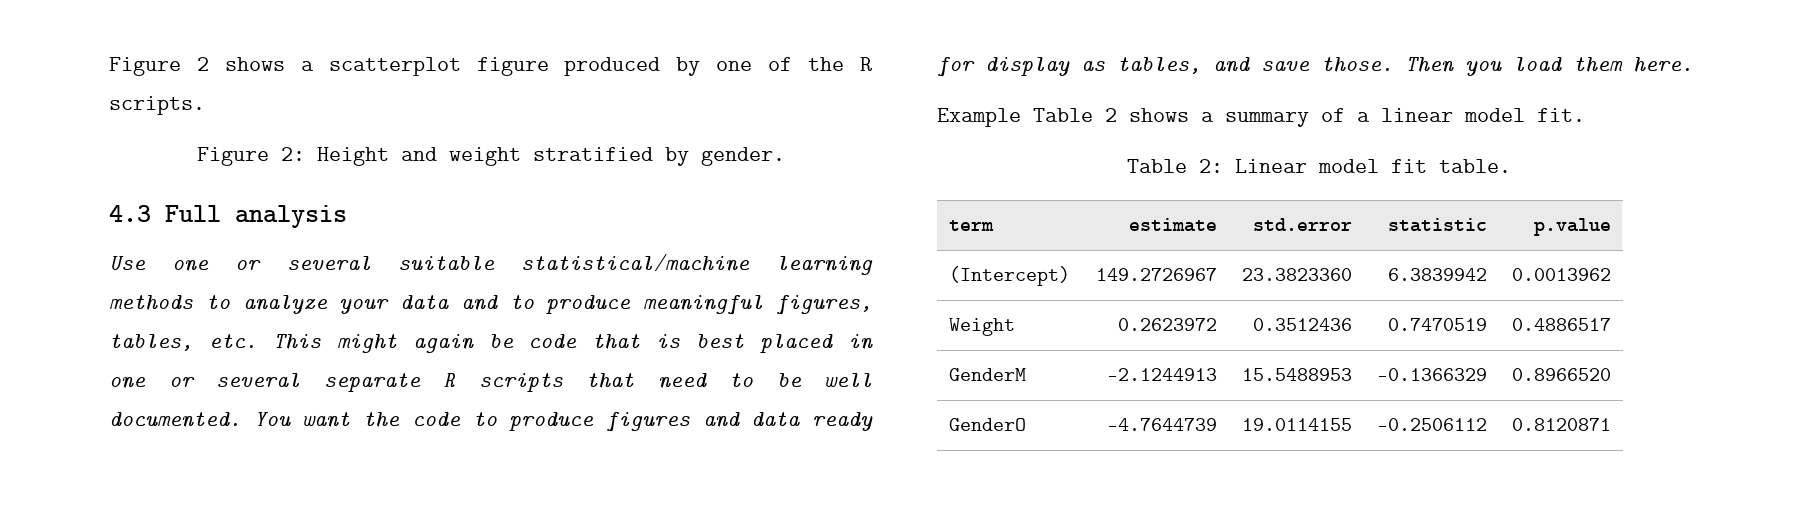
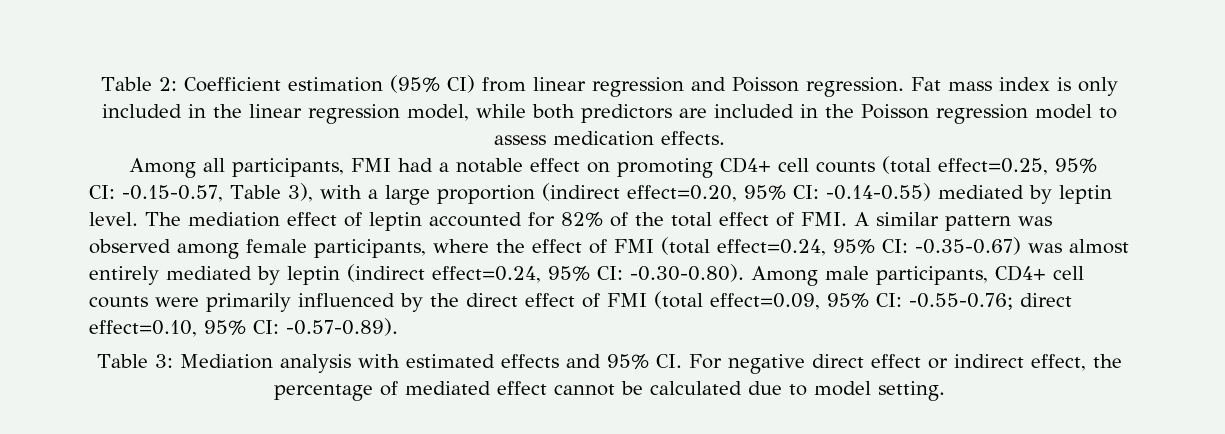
- Figure 2 shows a scatterplot figure produced by one of the R scripts.
- Figure 2: Height and weight stratified by gender.
- 4.3 Full analysis
- Use one or several suitable statistical/machine learning methods to analyze your data and to produce meaningful figures, tables, etc. This might again be code that is best placed in one or several separate R scripts that need to be well documented. You want the code to produce figures and data ready for display as tables, and save those. Then you load them here.
- Example Table 2 shows a summary of a linear model fit.
- Table 2: Linear model fit table.
- term | estimate | std.error | statistic | p.value
- (Intercept) | 149.2726967 | 23.3823360 | 6.3839942 | 0.0013962
- Weight | 0.2623972 | 0.3512436 | 0.7470519 | 0.4886517
- GenderM | -2.1244913 | 15.5488953 | -0.1366329 | 0.8966520
- GenderO | -4.7644739 | 19.0114155 | -0.2506112 | 0.8120871
+ Table 2: Coefficient estimation (95% CI) from linear regression and Poisson regression. Fat mass index is only included in the linear regression model, while both predictors are included in the Poisson regression model to assess medication effects.
+ Among all participants, FMI had a notable effect on promoting CD4+ cell counts (total effect=0.25, 95% CI: -0.15-0.57, Table 3), with a large proportion (indirect effect=0.20, 95% CI: -0.14-0.55) mediated by leptin level. The mediation effect of leptin accounted for 82% of the total effect of FMI. A similar pattern was observed among female participants, where the effect of FMI (total effect=0.24, 95% CI: -0.35-0.67) was almost entirely mediated by leptin (indirect effect=0.24, 95% CI: -0.30-0.80). Among male participants, CD4+ cell counts were primarily influenced by the direct effect of FMI (total effect=0.09, 95% CI: -0.55-0.76; direct effect=0.10, 95% CI: -0.57-0.89).
+ Table 3: Mediation analysis with estimated effects and 95% CI. For negative direct effect or indirect effect, the percentage of mediated effect cannot be calculated due to model setting.

